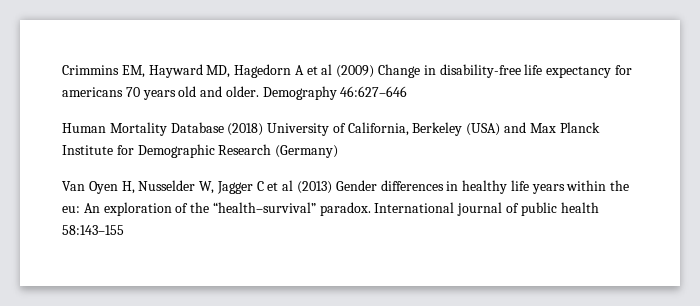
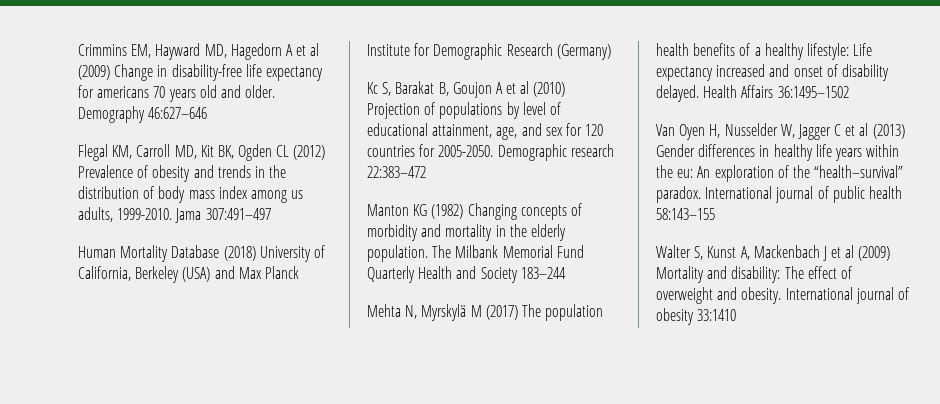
+ Flegal KM, Carroll MD, Kit BK, Ogden CL (2012) Prevalence of obesity and trends in the distribution of body mass index among us adults, 1999-2010. Jama 307:491–497
+ Kc S, Barakat B, Goujon A et al (2010) Projection of populations by level of educational attainment, age, and sex for 120 countries for 2005-2050. Demographic research 22:383–472
+ Manton KG (1982) Changing concepts of morbidity and mortality in the elderly population. The Milbank Memorial Fund Quarterly Health and Society 183–244
+ Mehta N, Myrskylä M (2017) The population health benefits of a healthy lifestyle: Life expectancy increased and onset of disability delayed. Health Affairs 36:1495–1502
+ Walter S, Kunst A, Mackenbach J et al (2009) Mortality and disability: The effect of overweight and obesity. International journal of obesity 33:1410

